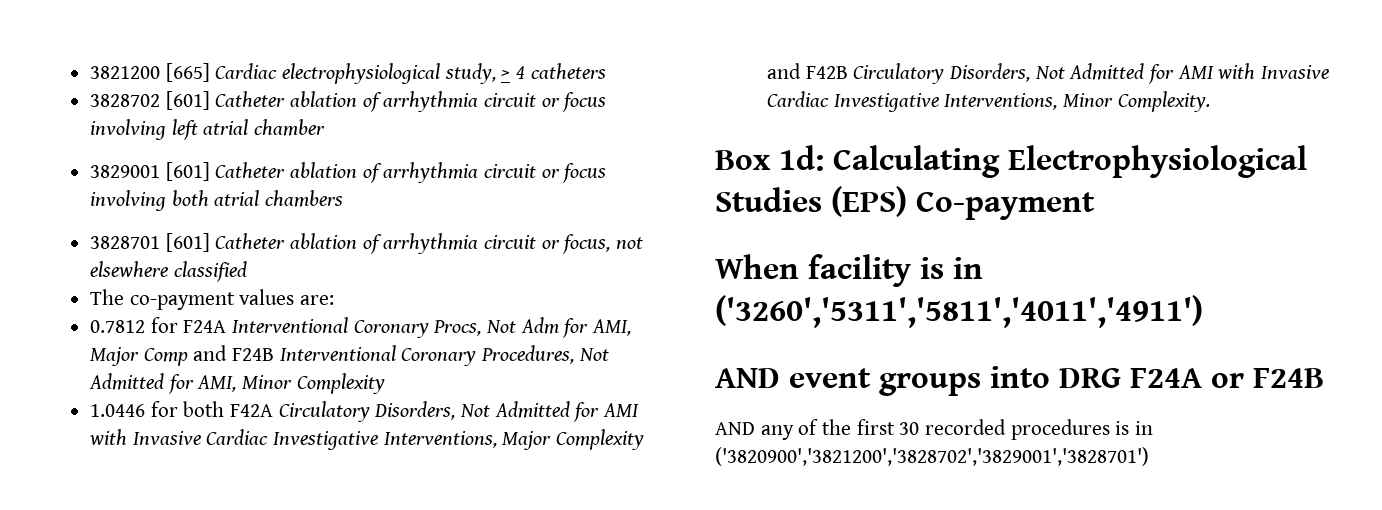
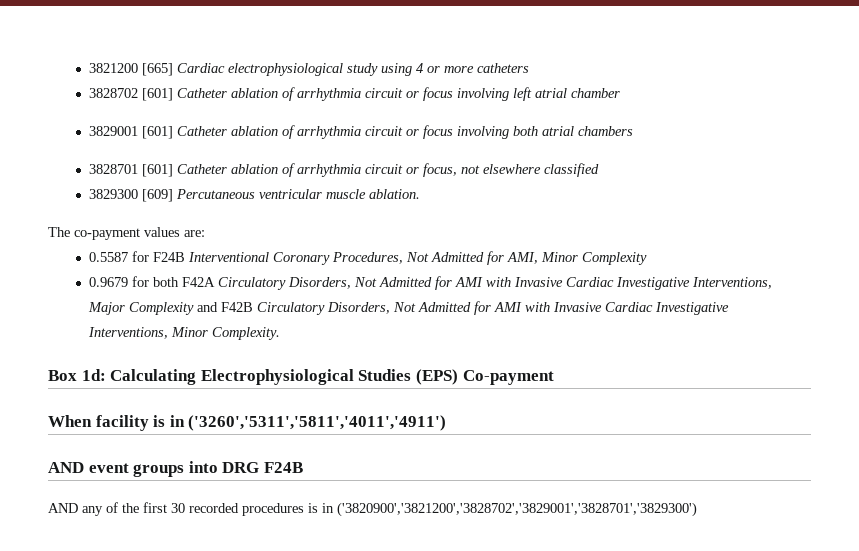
- 3821200 [665] Cardiac electrophysiological study, > 4 catheters
+ 3821200 [665] Cardiac electrophysiological study using 4 or more catheters
+ 3829300 [609] Percutaneous ventricular muscle ablation.
  The co-payment values are:
- 0.7812 for F24A Interventional Coronary Procs, Not Adm for AMI, Major Comp and F24B Interventional Coronary Procedures, Not Admitted for AMI, Minor Complexity
+ 0.5587 for F24B Interventional Coronary Procedures, Not Admitted for AMI, Minor Complexity
- 1.0446 for both F42A Circulatory Disorders, Not Admitted for AMI with Invasive Cardiac Investigative Interventions, Major Complexity and F42B Circulatory Disorders, Not Admitted for AMI with Invasive Cardiac Investigative Interventions, Minor Complexity.
+ 0.9679 for both F42A Circulatory Disorders, Not Admitted for AMI with Invasive Cardiac Investigative Interventions, Major Complexity and F42B Circulatory Disorders, Not Admitted for AMI with Invasive Cardiac Investigative Interventions, Minor Complexity.
- AND event groups into DRG F24A or F24B
+ AND event groups into DRG F24B
- AND any of the first 30 recorded procedures is in ('3820900','3821200','3828702','3829001','3828701')
+ AND any of the first 30 recorded procedures is in ('3820900','3821200','3828702','3829001','3828701','3829300')

